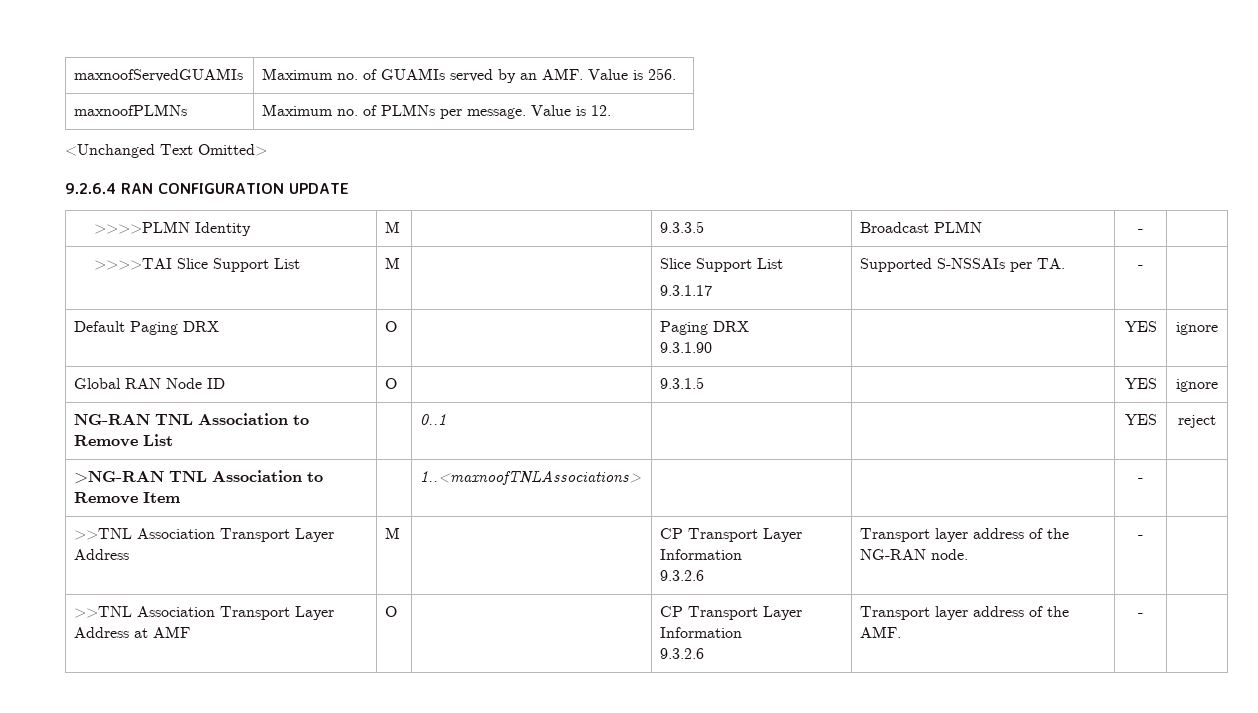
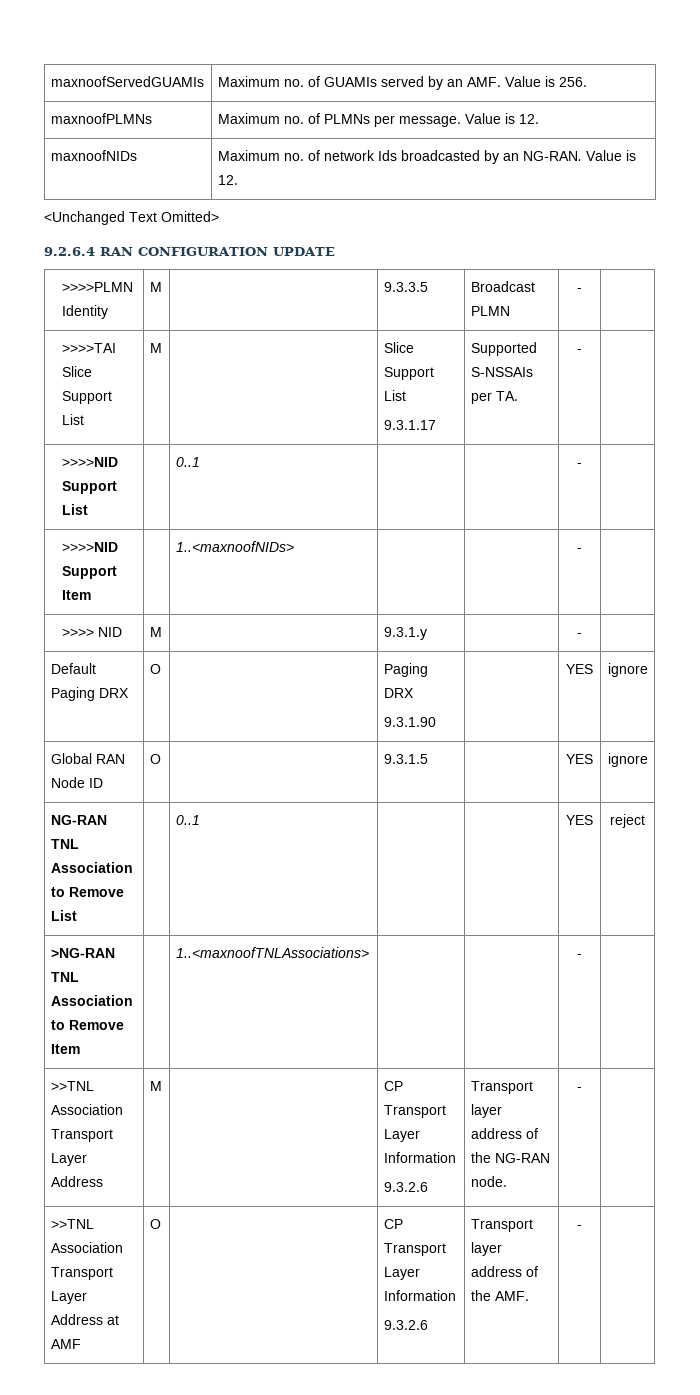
+ maxnoofNIDs | Maximum no. of network Ids broadcasted by an NG-RAN. Value is 12.
+ >>>>NID Support List | | 0..1 | | | - |
+ >>>>NID Support Item | | 1..<maxnoofNIDs> | | | - |
+ >>>> NID | M | | 9.3.1.y | | - |

